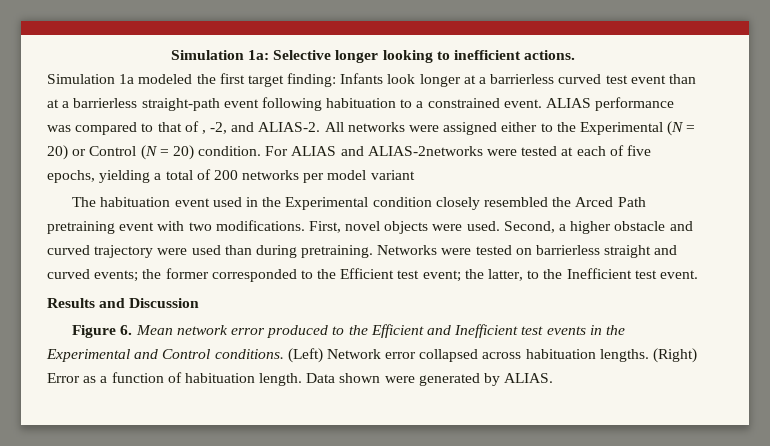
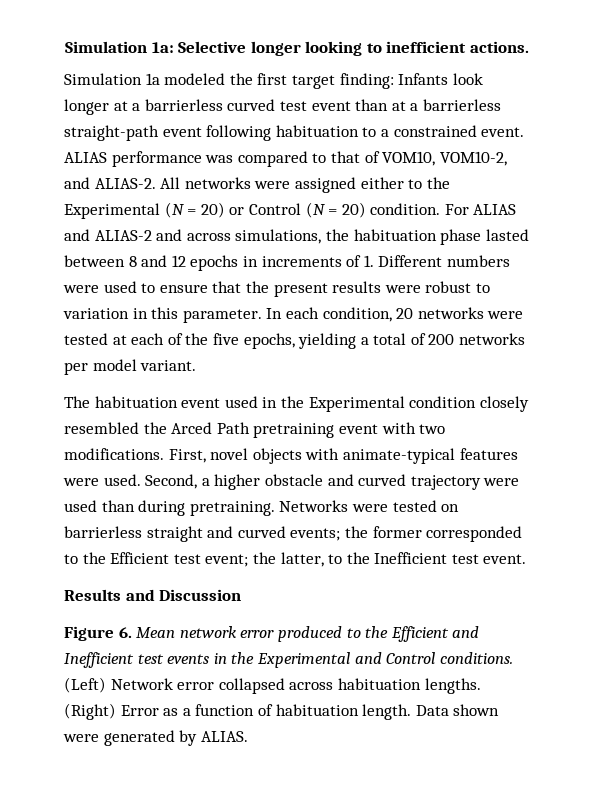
- ALIAS performance was compared to that of , -2, and ALIAS-2.
+ ALIAS performance was compared to that of VOM10, VOM10-2, and ALIAS-2.
- For ALIAS and ALIAS-2networks were tested at each of five epochs, yielding a total of 200 networks per model variant
+ For ALIAS and ALIAS-2 and across simulations, the habituation phase lasted between 8 and 12 epochs in increments of 1. Different numbers were used to ensure that the present results were robust to variation in this parameter. In each condition, 20 networks were tested at each of the five epochs, yielding a total of 200 networks per model variant.
- First, novel objects were used.
+ First, novel objects with animate-typical features were used.

